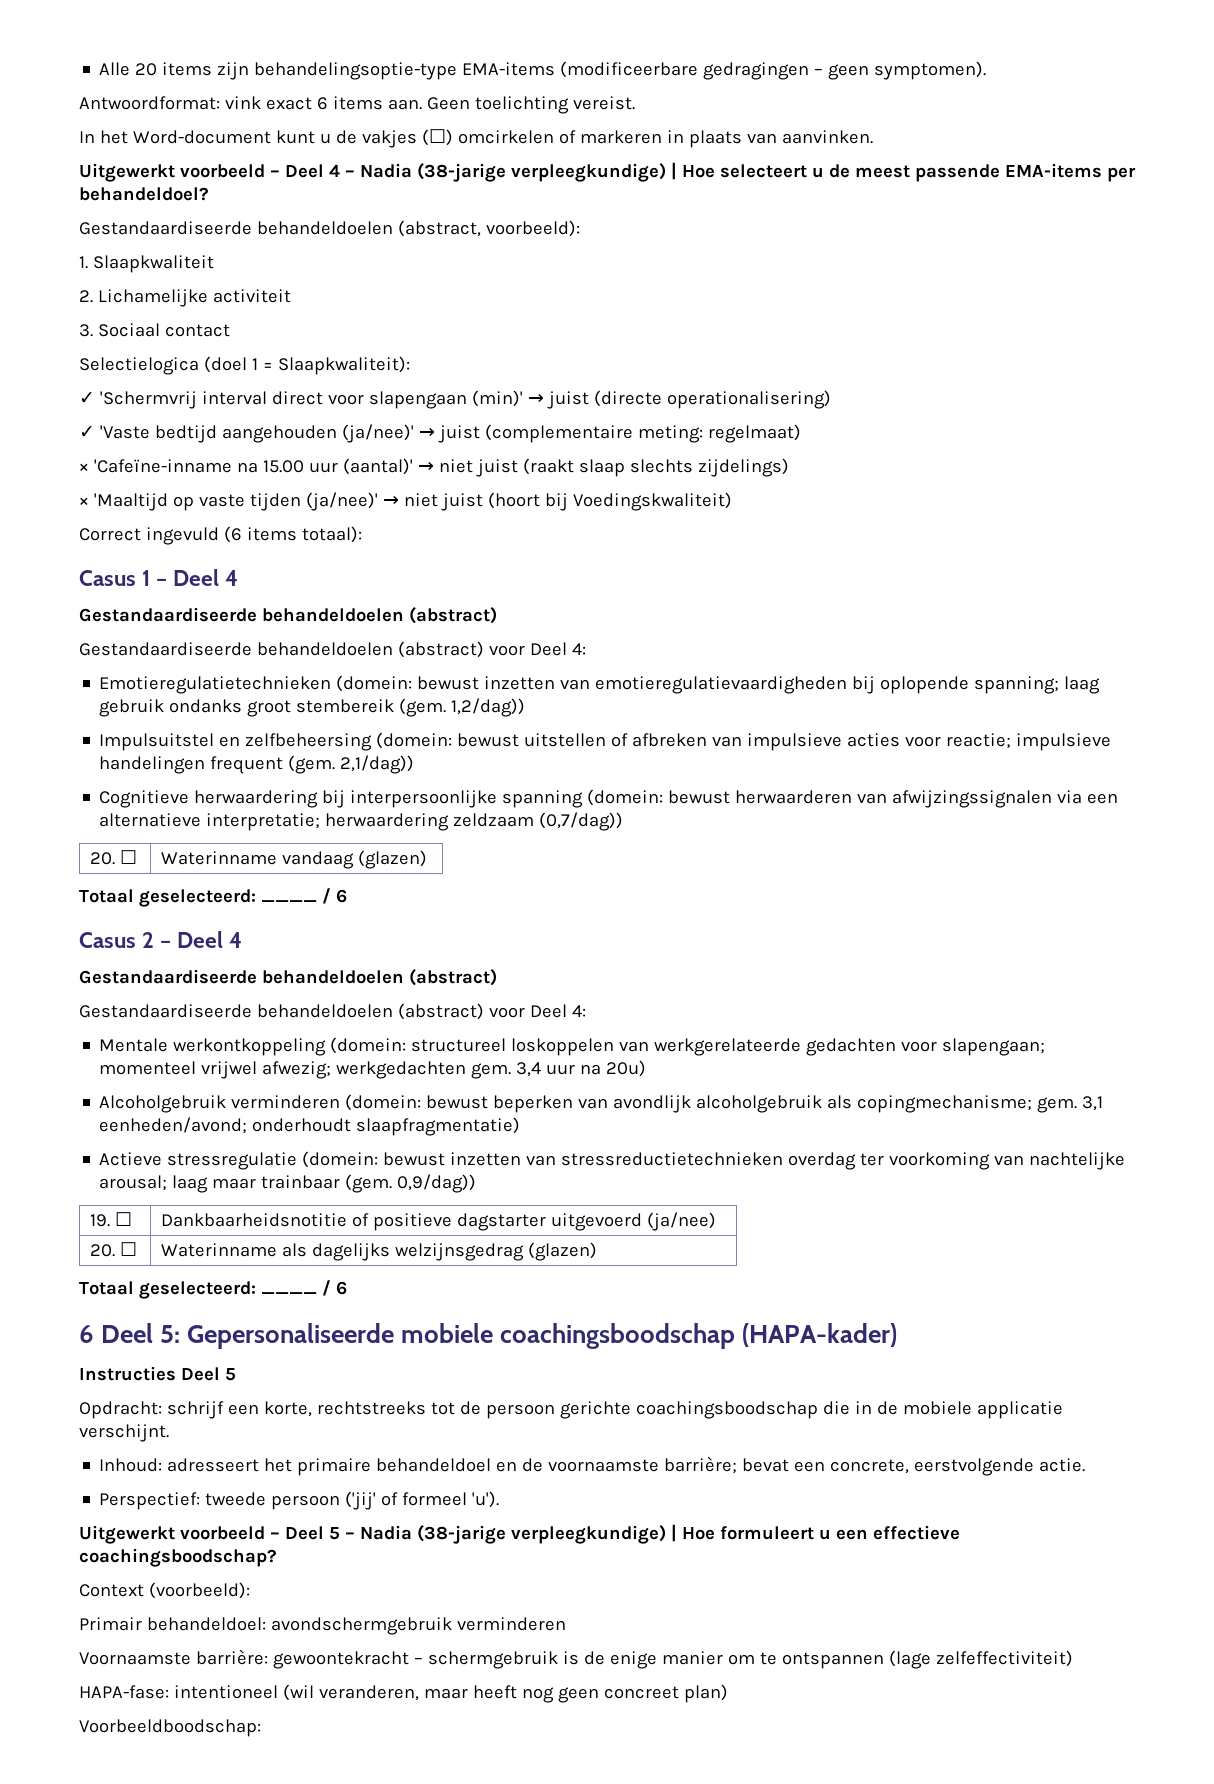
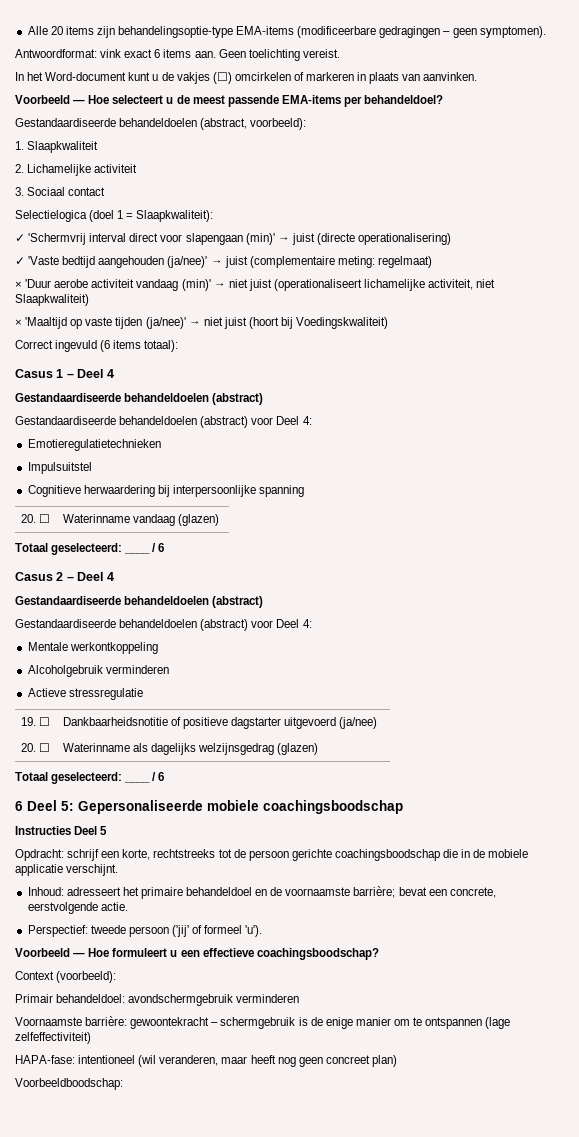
- Uitgewerkt voorbeeld – Deel 4 – Nadia (38-jarige verpleegkundige) | Hoe selecteert u de meest passende EMA-items per behandeldoel?
+ Voorbeeld — Hoe selecteert u de meest passende EMA-items per behandeldoel?
- × 'Cafeïne-inname na 15.00 uur (aantal)' → niet juist (raakt slaap slechts zijdelings)
+ × 'Duur aerobe activiteit vandaag (min)' → niet juist (operationaliseert lichamelijke activiteit, niet Slaapkwaliteit)
- Emotieregulatietechnieken (domein: bewust inzetten van emotieregulatievaardigheden bij oplopende spanning; laag gebruik ondanks groot stembereik (gem. 1,2/dag))
- Impulsuitstel en zelfbeheersing (domein: bewust uitstellen of afbreken van impulsieve acties voor reactie; impulsieve handelingen frequent (gem. 2,1/dag))
+ Emotieregulatietechnieken
+ Impulsuitstel
- Cognitieve herwaardering bij interpersoonlijke spanning (domein: bewust herwaarderen van afwijzingssignalen via een alternatieve interpretatie; herwaardering zeldzaam (0,7/dag))
+ Cognitieve herwaardering bij interpersoonlijke spanning
- Mentale werkontkoppeling (domein: structureel loskoppelen van werkgerelateerde gedachten voor slapengaan; momenteel vrijwel afwezig; werkgedachten gem. 3,4 uur na 20u)
- Alcoholgebruik verminderen (domein: bewust beperken van avondlijk alcoholgebruik als copingmechanisme; gem. 3,1 eenheden/avond; onderhoudt slaapfragmentatie)
- Actieve stressregulatie (domein: bewust inzetten van stressreductietechnieken overdag ter voorkoming van nachtelijke arousal; laag maar trainbaar (gem. 0,9/dag))
+ Mentale werkontkoppeling
+ Alcoholgebruik verminderen
+ Actieve stressregulatie
- 6 Deel 5: Gepersonaliseerde mobiele coachingsboodschap (HAPA-kader)
+ 6 Deel 5: Gepersonaliseerde mobiele coachingsboodschap
- Uitgewerkt voorbeeld – Deel 5 – Nadia (38-jarige verpleegkundige) | Hoe formuleert u een effectieve coachingsboodschap?
+ Voorbeeld — Hoe formuleert u een effectieve coachingsboodschap?

